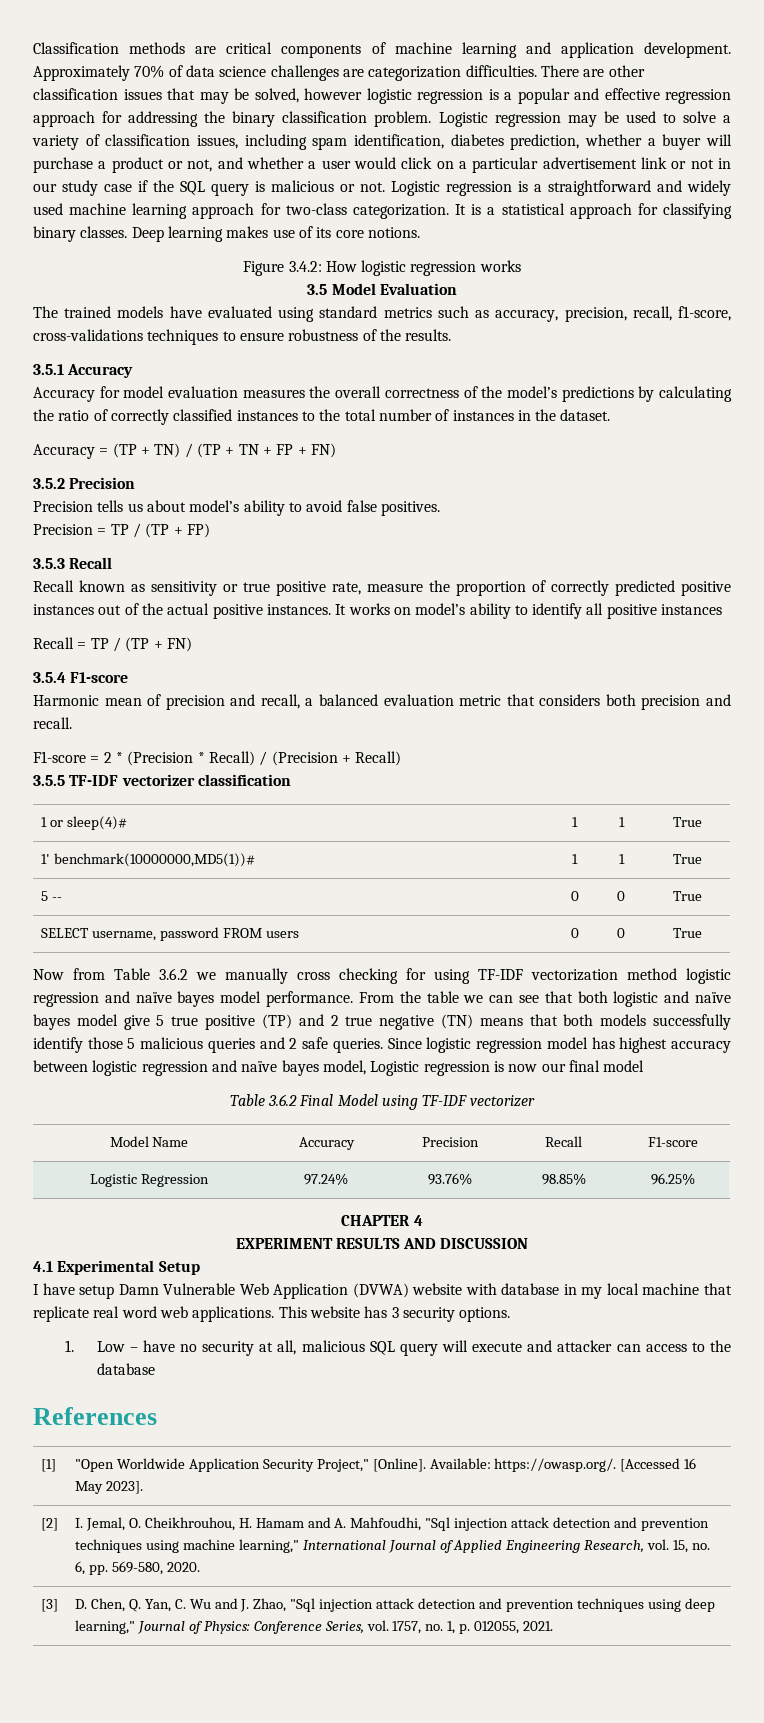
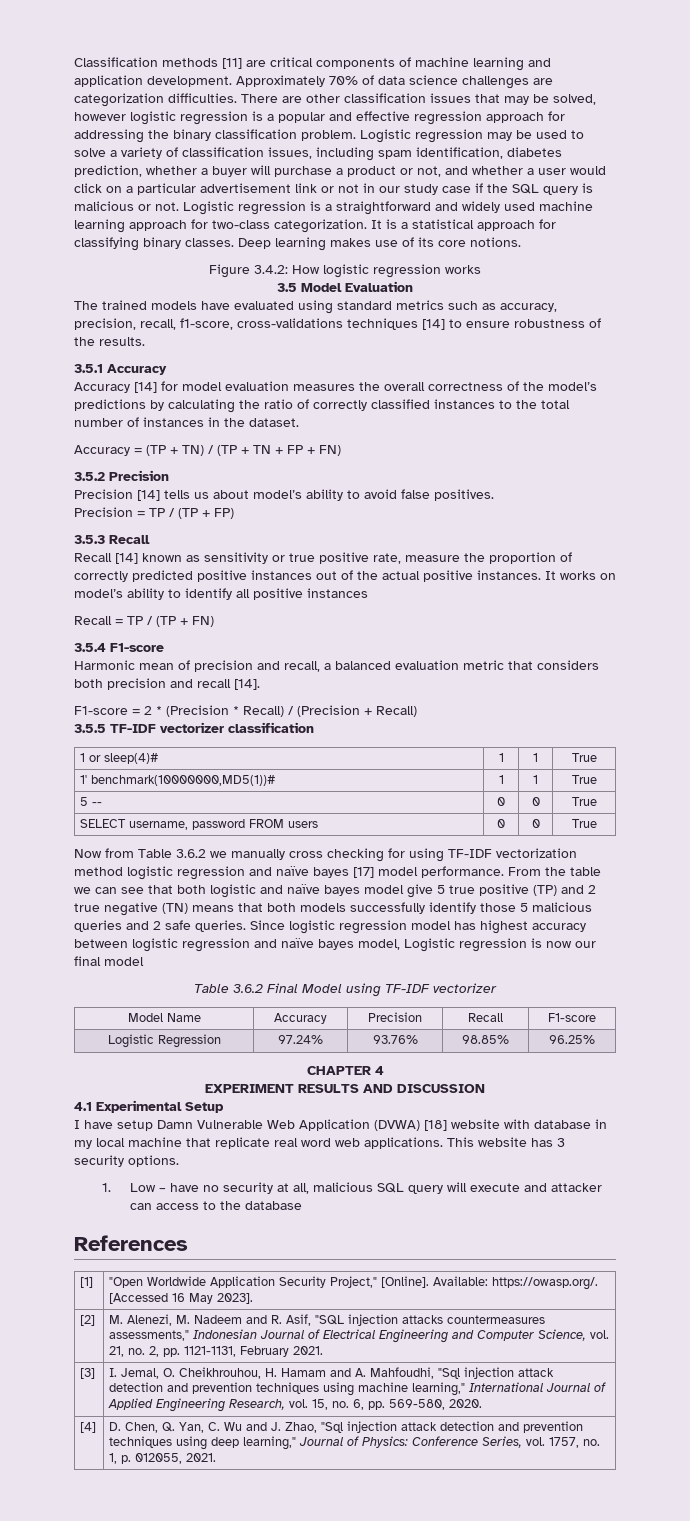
- Classification methods are critical components of machine learning and application development.
+ Classification methods [11] are critical components of machine learning and application development.
- The trained models have evaluated using standard metrics such as accuracy, precision, recall, f1-score, cross-validations techniques to ensure robustness of the results.
+ The trained models have evaluated using standard metrics such as accuracy, precision, recall, f1-score, cross-validations techniques [14] to ensure robustness of the results.
- Accuracy for model evaluation measures the overall correctness of the model’s predictions by calculating the ratio of correctly classified instances to the total number of instances in the dataset.
+ Accuracy [14] for model evaluation measures the overall correctness of the model’s predictions by calculating the ratio of correctly classified instances to the total number of instances in the dataset.
- Precision tells us about model’s ability to avoid false positives.
+ Precision [14] tells us about model’s ability to avoid false positives.
- Recall known as sensitivity or true positive rate, measure the proportion of correctly predicted positive instances out of the actual positive instances.
+ Recall [14] known as sensitivity or true positive rate, measure the proportion of correctly predicted positive instances out of the actual positive instances.
- Harmonic mean of precision and recall, a balanced evaluation metric that considers both precision and recall.
+ Harmonic mean of precision and recall, a balanced evaluation metric that considers both precision and recall [14].
- Now from Table 3.6.2 we manually cross checking for using TF-IDF vectorization method logistic regression and naïve bayes model performance.
+ Now from Table 3.6.2 we manually cross checking for using TF-IDF vectorization method logistic regression and naïve bayes [17] model performance.
- I have setup Damn Vulnerable Web Application (DVWA) website with database in my local machine that replicate real word web applications.
+ I have setup Damn Vulnerable Web Application (DVWA) [18] website with database in my local machine that replicate real word web applications.
- [2] | I. Jemal, O. Cheikhrouhou, H. Hamam and A. Mahfoudhi, "Sql injection attack detection and prevention techniques using machine learning," International Journal of Applied Engineering Research, vol. 15, no. 6, pp. 569-580, 2020.
+ [2] | M. Alenezi, M. Nadeem and R. Asif, "SQL injection attacks countermeasures assessments," Indonesian Journal of Electrical Engineering and Computer Science, vol. 21, no. 2, pp. 1121-1131, February 2021.
+ [3] | I. Jemal, O. Cheikhrouhou, H. Hamam and A. Mahfoudhi, "Sql injection attack detection and prevention techniques using machine learning," International Journal of Applied Engineering Research, vol. 15, no. 6, pp. 569-580, 2020.
- [3] | D. Chen, Q. Yan, C. Wu and J. Zhao, "Sql injection attack detection and prevention techniques using deep learning," Journal of Physics: Conference Series, vol. 1757, no. 1, p. 012055, 2021.
+ [4] | D. Chen, Q. Yan, C. Wu and J. Zhao, "Sql injection attack detection and prevention techniques using deep learning," Journal of Physics: Conference Series, vol. 1757, no. 1, p. 012055, 2021.

